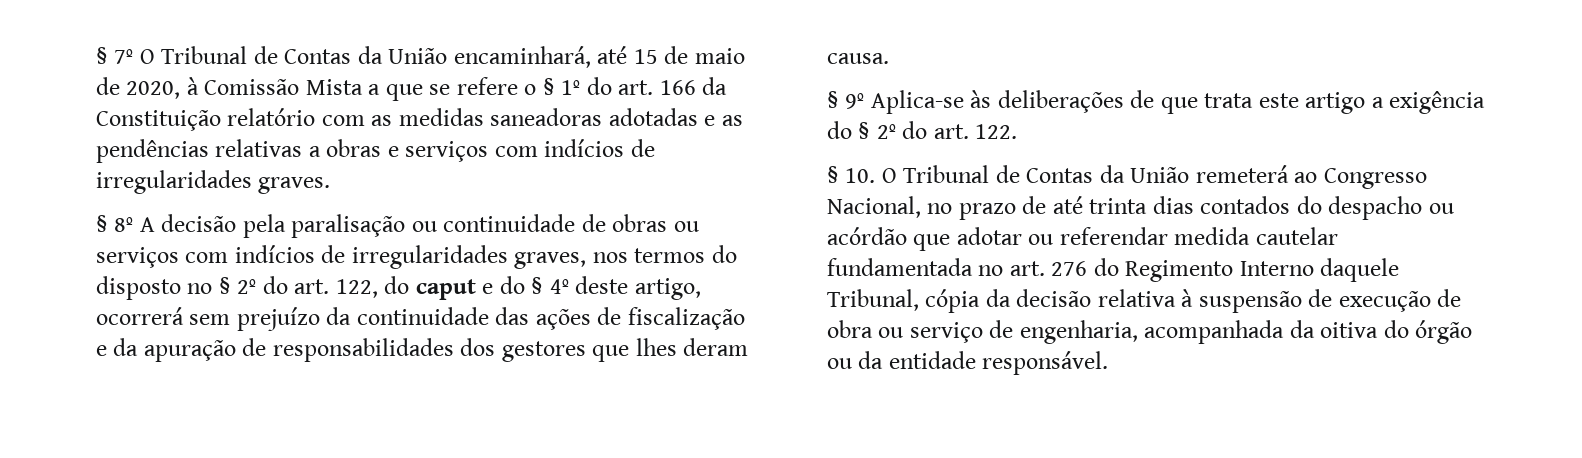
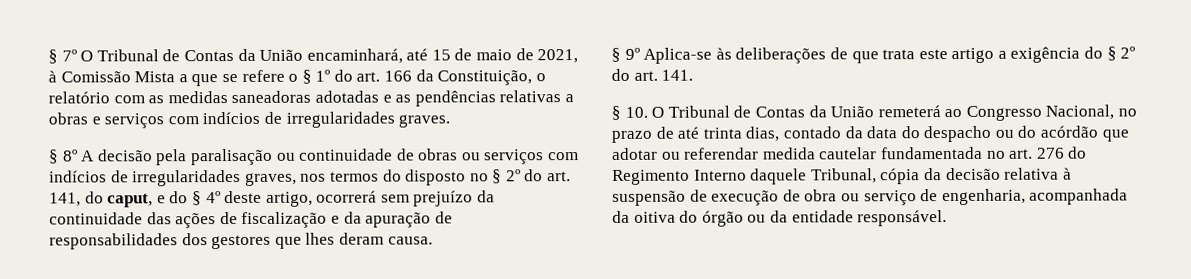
- § 7º O Tribunal de Contas da União encaminhará, até 15 de maio de 2020, à Comissão Mista a que se refere o § 1º do art. 166 da Constituição relatório com as medidas saneadoras adotadas e as pendências relativas a obras e serviços com indícios de irregularidades graves.
+ § 7º O Tribunal de Contas da União encaminhará, até 15 de maio de 2021, à Comissão Mista a que se refere o § 1º do art. 166 da Constituição, o relatório com as medidas saneadoras adotadas e as pendências relativas a obras e serviços com indícios de irregularidades graves.
- § 8º A decisão pela paralisação ou continuidade de obras ou serviços com indícios de irregularidades graves, nos termos do disposto no § 2º do art. 122, do caput e do § 4º deste artigo, ocorrerá sem prejuízo da continuidade das ações de fiscalização e da apuração de responsabilidades dos gestores que lhes deram causa.
+ § 8º A decisão pela paralisação ou continuidade de obras ou serviços com indícios de irregularidades graves, nos termos do disposto no § 2º do art. 141, do caput, e do § 4º deste artigo, ocorrerá sem prejuízo da continuidade das ações de fiscalização e da apuração de responsabilidades dos gestores que lhes deram causa.
- § 9º Aplica-se às deliberações de que trata este artigo a exigência do § 2º do art. 122.
+ § 9º Aplica-se às deliberações de que trata este artigo a exigência do § 2º do art. 141.
- § 10. O Tribunal de Contas da União remeterá ao Congresso Nacional, no prazo de até trinta dias contados do despacho ou acórdão que adotar ou referendar medida cautelar fundamentada no art. 276 do Regimento Interno daquele Tribunal, cópia da decisão relativa à suspensão de execução de obra ou serviço de engenharia, acompanhada da oitiva do órgão ou da entidade responsável.
+ § 10. O Tribunal de Contas da União remeterá ao Congresso Nacional, no prazo de até trinta dias, contado da data do despacho ou do acórdão que adotar ou referendar medida cautelar fundamentada no art. 276 do Regimento Interno daquele Tribunal, cópia da decisão relativa à suspensão de execução de obra ou serviço de engenharia, acompanhada da oitiva do órgão ou da entidade responsável.

